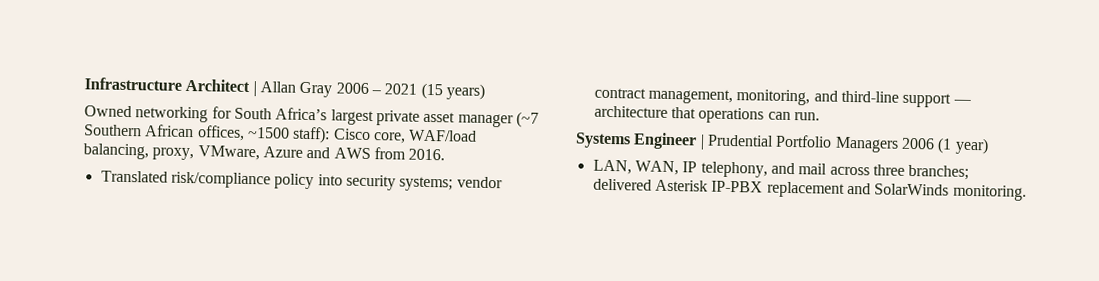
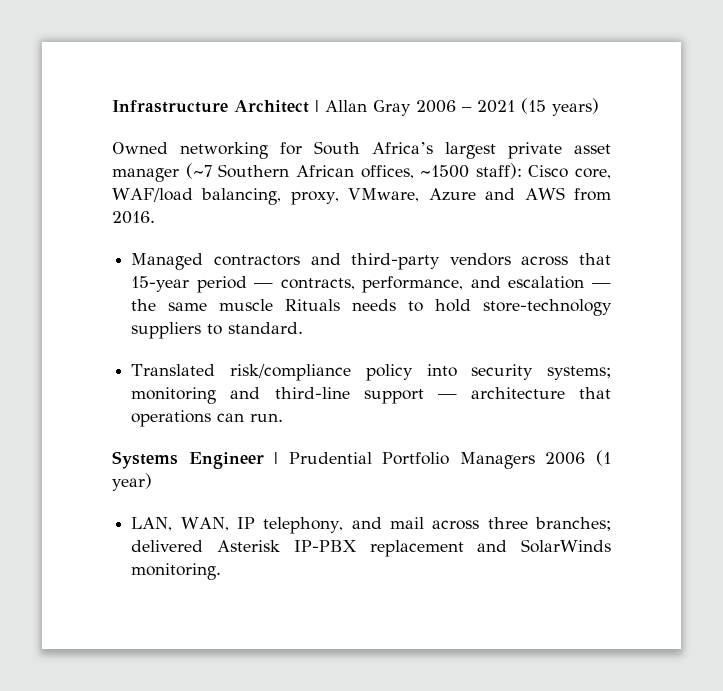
+ Managed contractors and third-party vendors across that 15-year period — contracts, performance, and escalation — the same muscle Rituals needs to hold store-technology suppliers to standard.
- Translated risk/compliance policy into security systems; vendor contract management, monitoring, and third-line support — architecture that operations can run.
+ Translated risk/compliance policy into security systems; monitoring and third-line support — architecture that operations can run.

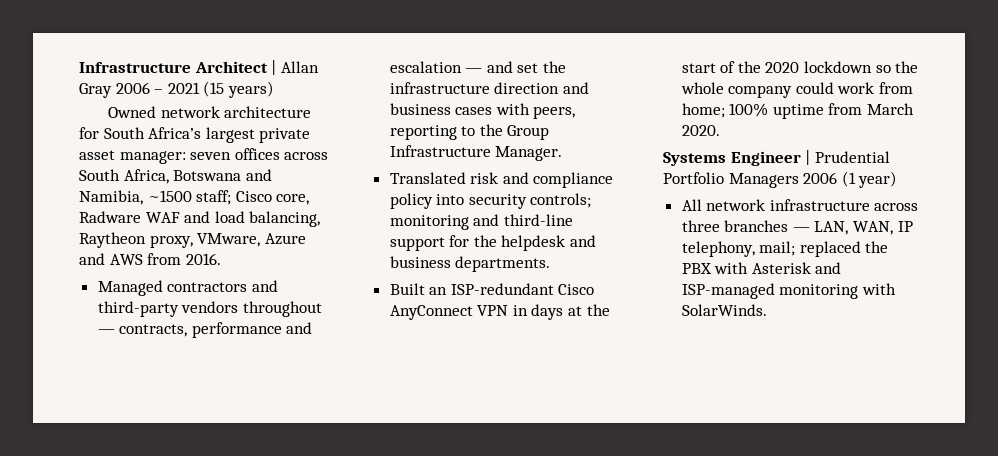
- Owned networking for South Africa’s largest private asset manager (~7 Southern African offices, ~1500 staff): Cisco core, WAF/load balancing, proxy, VMware, Azure and AWS from 2016.
+ Owned network architecture for South Africa’s largest private asset manager: seven offices across South Africa, Botswana and Namibia, ~1500 staff; Cisco core, Radware WAF and load balancing, Raytheon proxy, VMware, Azure and AWS from 2016.
- Managed contractors and third-party vendors across that 15-year period — contracts, performance, and escalation — the same muscle Rituals needs to hold store-technology suppliers to standard.
- Translated risk/compliance policy into security systems; monitoring and third-line support — architecture that operations can run.
+ Managed contractors and third-party vendors throughout — contracts, performance and escalation — and set the infrastructure direction and business cases with peers, reporting to the Group Infrastructure Manager.
+ Translated risk and compliance policy into security controls; monitoring and third-line support for the helpdesk and business departments.
+ Built an ISP-redundant Cisco AnyConnect VPN in days at the start of the 2020 lockdown so the whole company could work from home; 100% uptime from March 2020.
- LAN, WAN, IP telephony, and mail across three branches; delivered Asterisk IP-PBX replacement and SolarWinds monitoring.
+ All network infrastructure across three branches — LAN, WAN, IP telephony, mail; replaced the PBX with Asterisk and ISP-managed monitoring with SolarWinds.

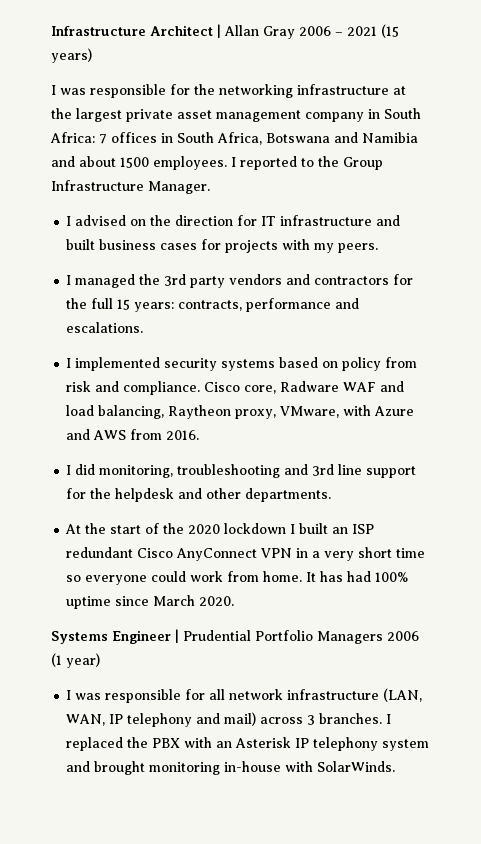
- Owned network architecture for South Africa’s largest private asset manager: seven offices across South Africa, Botswana and Namibia, ~1500 staff; Cisco core, Radware WAF and load balancing, Raytheon proxy, VMware, Azure and AWS from 2016.
+ I was responsible for the networking infrastructure at the largest private asset management company in South Africa: 7 offices in South Africa, Botswana and Namibia and about 1500 employees. I reported to the Group Infrastructure Manager.
+ I advised on the direction for IT infrastructure and built business cases for projects with my peers.
+ I managed the 3rd party vendors and contractors for the full 15 years: contracts, performance and escalations.
+ I implemented security systems based on policy from risk and compliance. Cisco core, Radware WAF and load balancing, Raytheon proxy, VMware, with Azure and AWS from 2016.
- Managed contractors and third-party vendors throughout — contracts, performance and escalation — and set the infrastructure direction and business cases with peers, reporting to the Group Infrastructure Manager.
- Translated risk and compliance policy into security controls; monitoring and third-line support for the helpdesk and business departments.
+ I did monitoring, troubleshooting and 3rd line support for the helpdesk and other departments.
- Built an ISP-redundant Cisco AnyConnect VPN in days at the start of the 2020 lockdown so the whole company could work from home; 100% uptime from March 2020.
+ At the start of the 2020 lockdown I built an ISP redundant Cisco AnyConnect VPN in a very short time so everyone could work from home. It has had 100% uptime since March 2020.
- All network infrastructure across three branches — LAN, WAN, IP telephony, mail; replaced the PBX with Asterisk and ISP-managed monitoring with SolarWinds.
+ I was responsible for all network infrastructure (LAN, WAN, IP telephony and mail) across 3 branches. I replaced the PBX with an Asterisk IP telephony system and brought monitoring in-house with SolarWinds.

